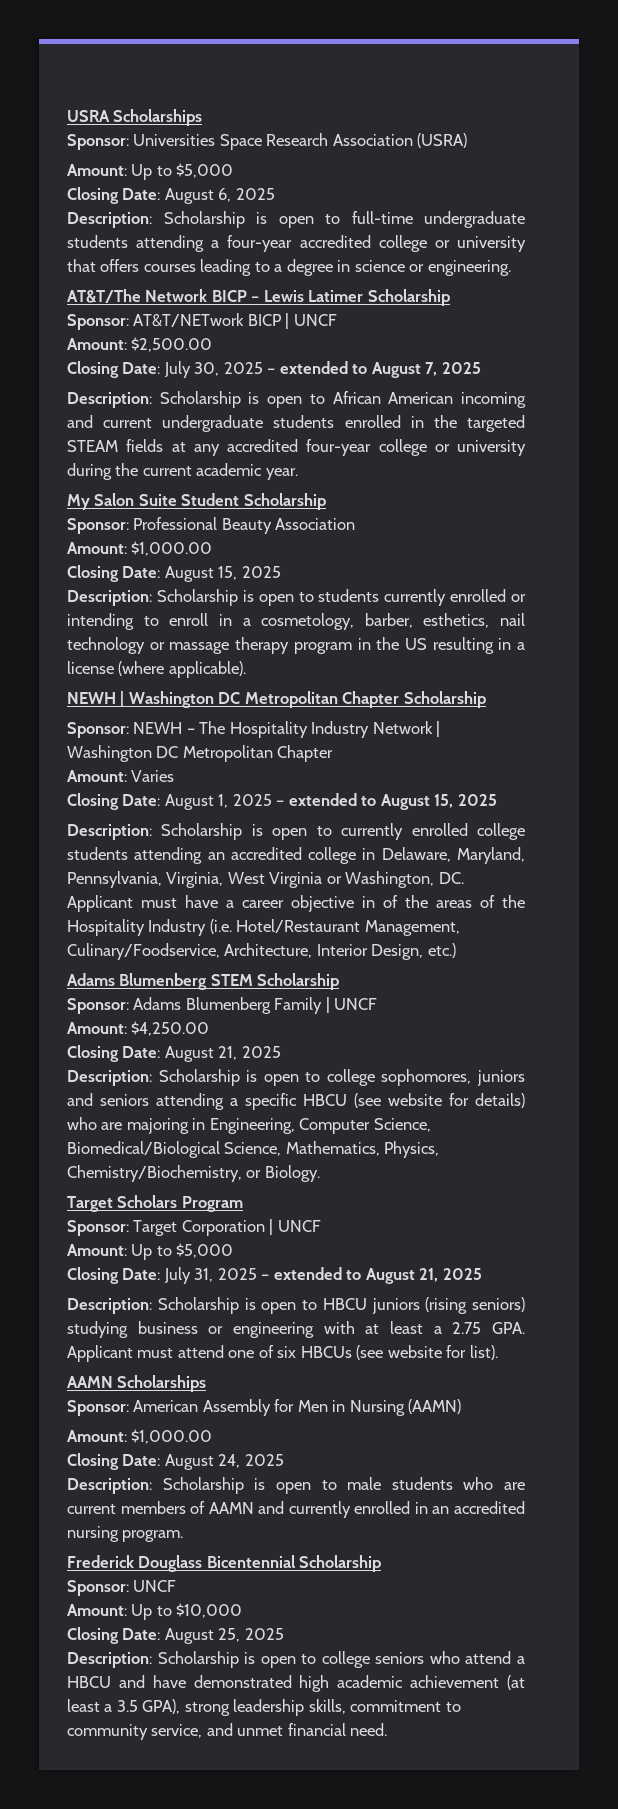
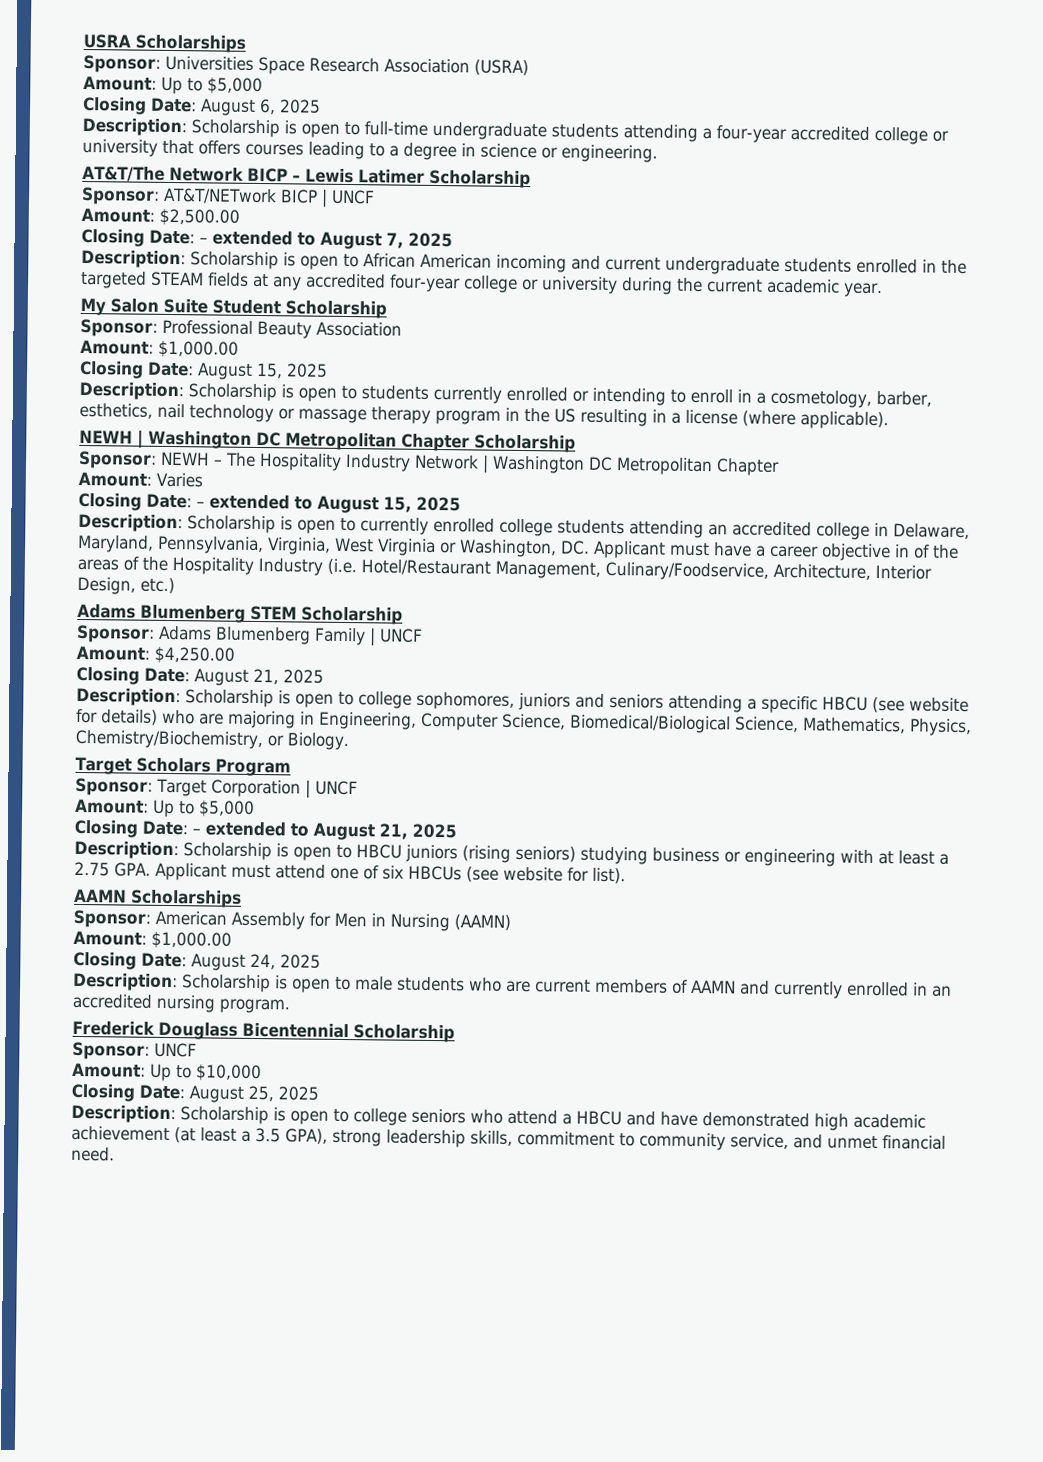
- Closing Date: July 30, 2025 – extended to August 7, 2025
+ Closing Date: – extended to August 7, 2025
- Closing Date: August 1, 2025 – extended to August 15, 2025
+ Closing Date: – extended to August 15, 2025
- Closing Date: July 31, 2025 – extended to August 21, 2025
+ Closing Date: – extended to August 21, 2025

